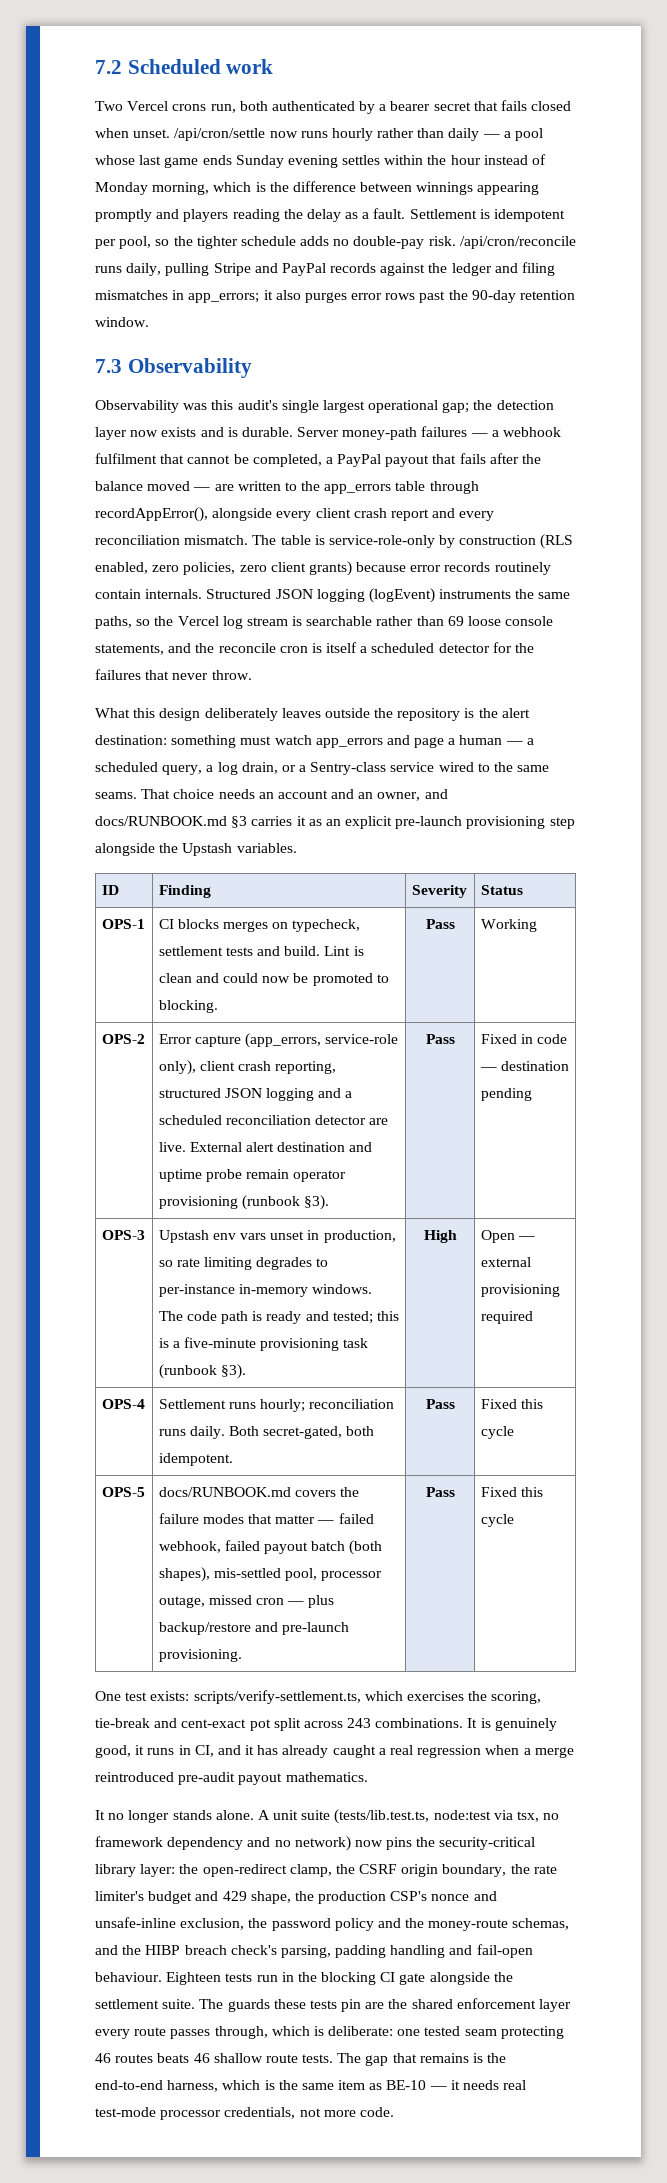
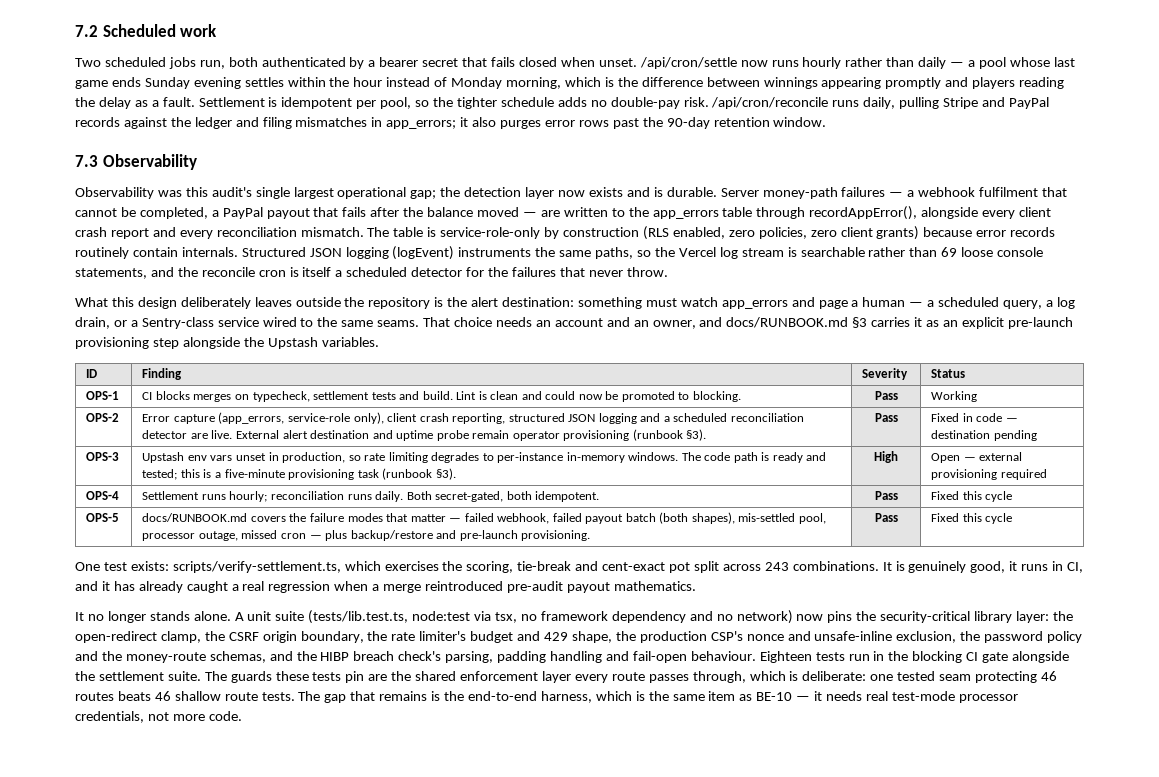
- Two Vercel crons run, both authenticated by a bearer secret that fails closed when unset.
+ Two scheduled jobs run, both authenticated by a bearer secret that fails closed when unset.

